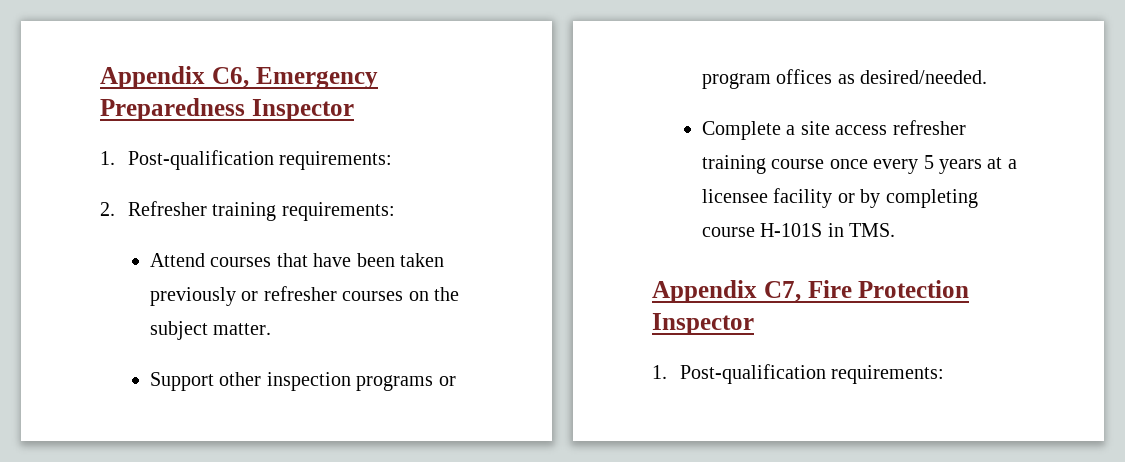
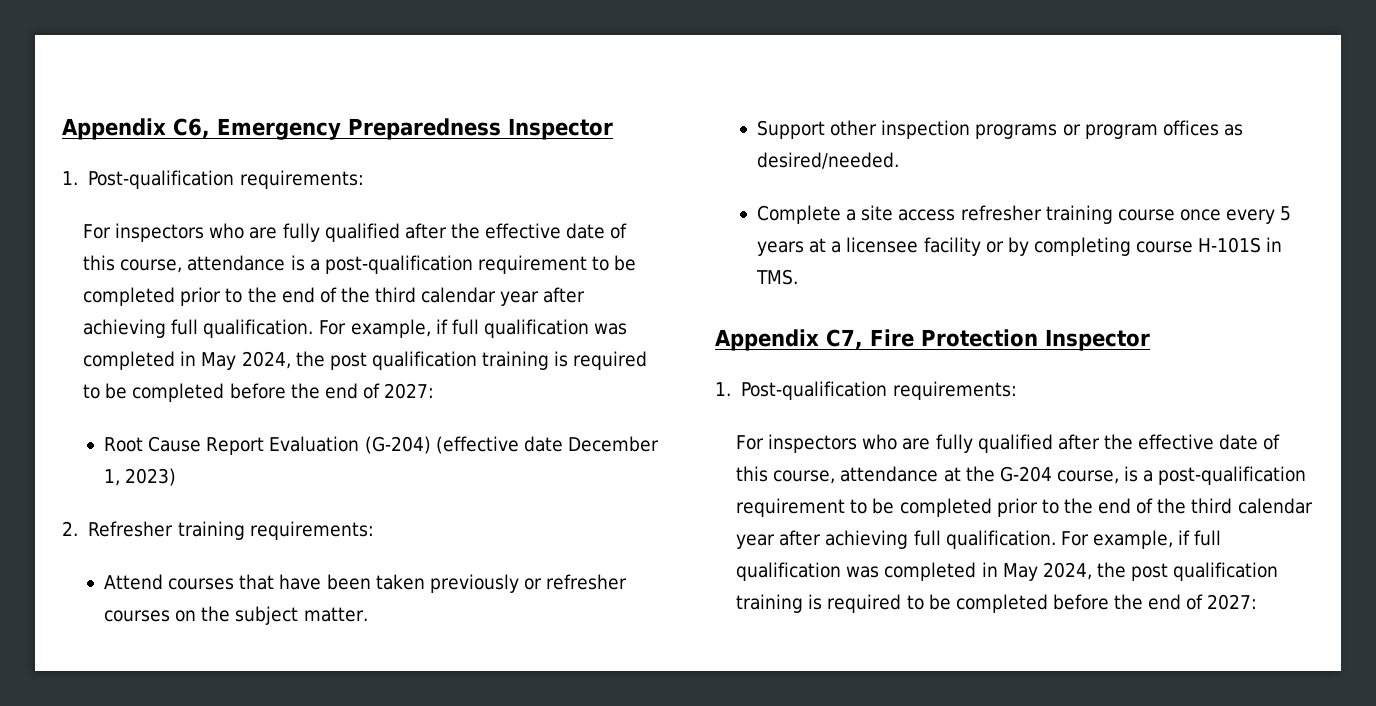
+ For inspectors who are fully qualified after the effective date of this course, attendance is a post-qualification requirement to be completed prior to the end of the third calendar year after achieving full qualification. For example, if full qualification was completed in May 2024, the post qualification training is required to be completed before the end of 2027:
+ Root Cause Report Evaluation (G-204) (effective date December 1, 2023)
+ For inspectors who are fully qualified after the effective date of this course, attendance at the G-204 course, is a post-qualification requirement to be completed prior to the end of the third calendar year after achieving full qualification. For example, if full qualification was completed in May 2024, the post qualification training is required to be completed before the end of 2027:

